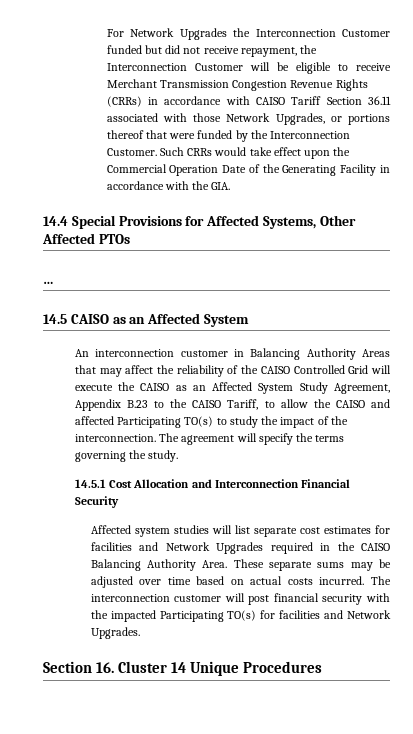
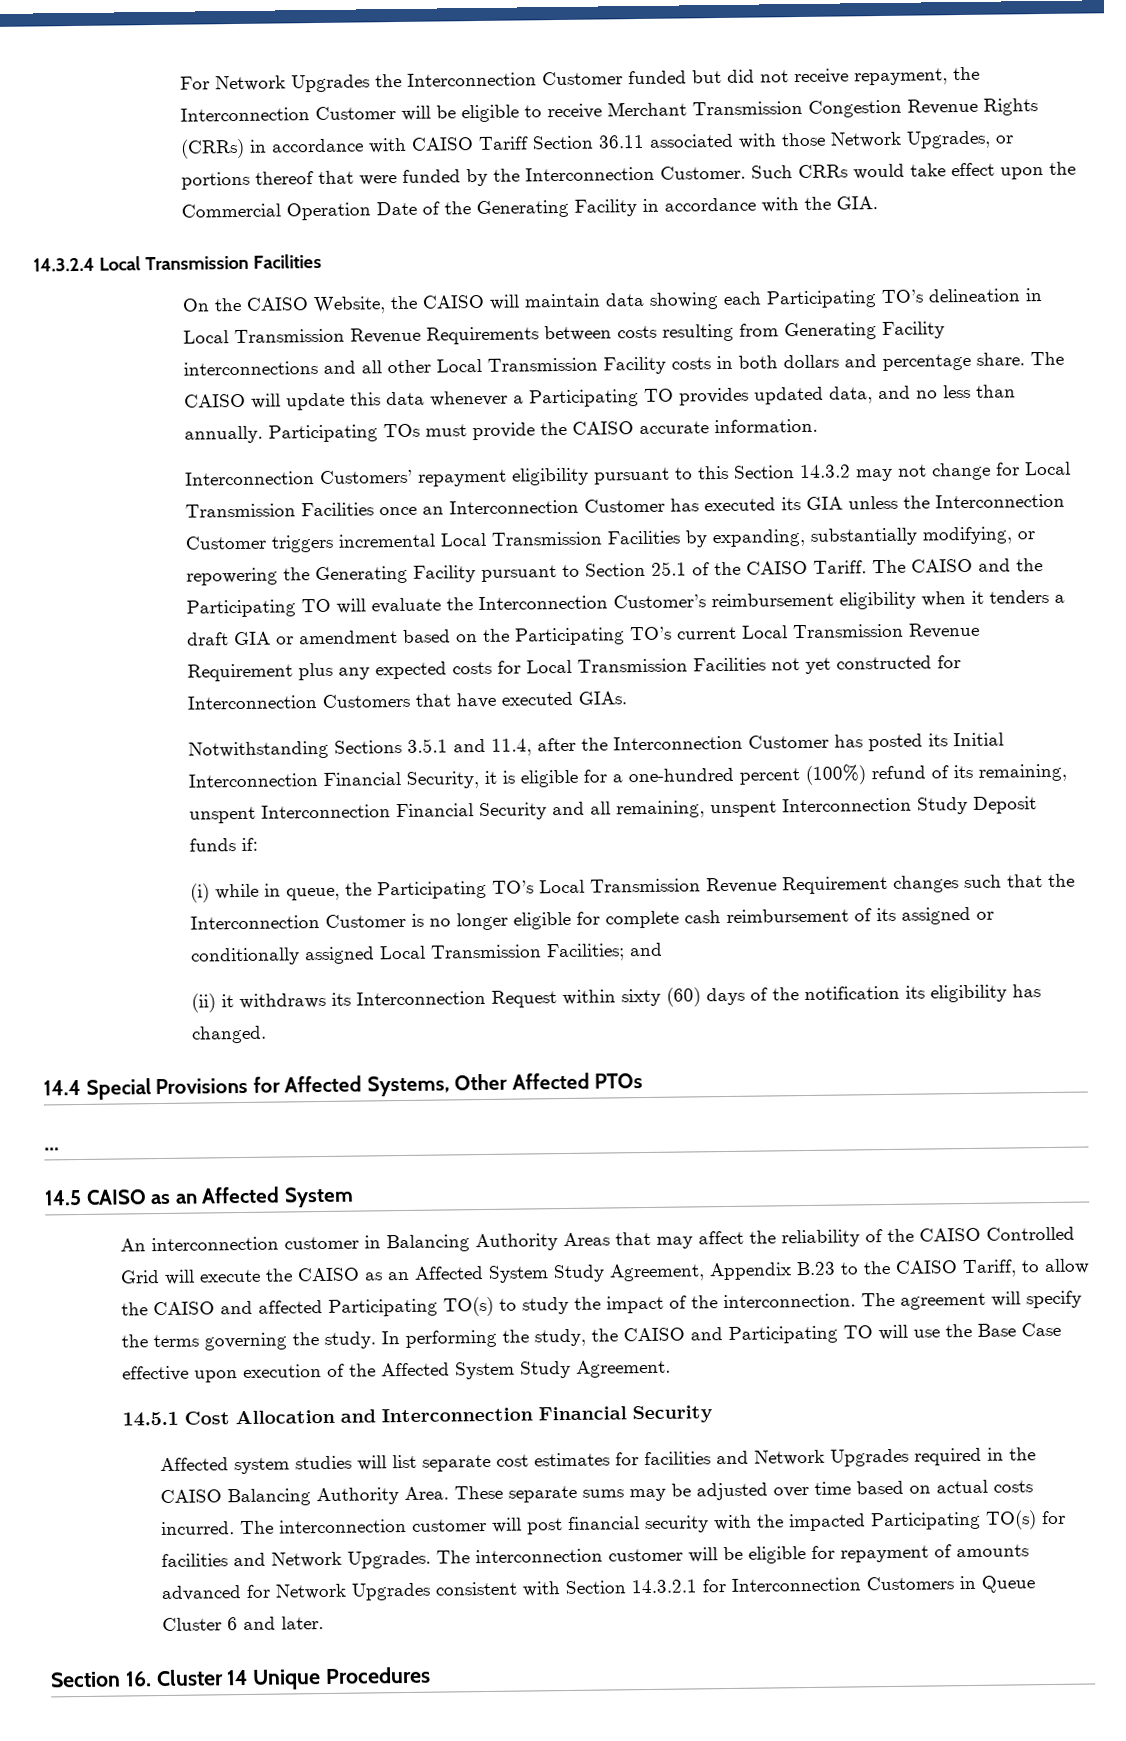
+ 14.3.2.4 Local Transmission Facilities
+ On the CAISO Website, the CAISO will maintain data showing each Participating TO’s delineation in Local Transmission Revenue Requirements between costs resulting from Generating Facility interconnections and all other Local Transmission Facility costs in both dollars and percentage share. The CAISO will update this data whenever a Participating TO provides updated data, and no less than annually. Participating TOs must provide the CAISO accurate information.
+ Interconnection Customers’ repayment eligibility pursuant to this Section 14.3.2 may not change for Local Transmission Facilities once an Interconnection Customer has executed its GIA unless the Interconnection Customer triggers incremental Local Transmission Facilities by expanding, substantially modifying, or repowering the Generating Facility pursuant to Section 25.1 of the CAISO Tariff. The CAISO and the Participating TO will evaluate the Interconnection Customer’s reimbursement eligibility when it tenders a draft GIA or amendment based on the Participating TO’s current Local Transmission Revenue Requirement plus any expected costs for Local Transmission Facilities not yet constructed for Interconnection Customers that have executed GIAs.
+ Notwithstanding Sections 3.5.1 and 11.4, after the Interconnection Customer has posted its Initial Interconnection Financial Security, it is eligible for a one-hundred percent (100%) refund of its remaining, unspent Interconnection Financial Security and all remaining, unspent Interconnection Study Deposit funds if:
+ (i) while in queue, the Participating TO’s Local Transmission Revenue Requirement changes such that the Interconnection Customer is no longer eligible for complete cash reimbursement of its assigned or conditionally assigned Local Transmission Facilities; and
+ (ii) it withdraws its Interconnection Request within sixty (60) days of the notification its eligibility has changed.
+ In performing the study, the CAISO and Participating TO will use the Base Case effective upon execution of the Affected System Study Agreement.
+ The interconnection customer will be eligible for repayment of amounts advanced for Network Upgrades consistent with Section 14.3.2.1 for Interconnection Customers in Queue Cluster 6 and later.

